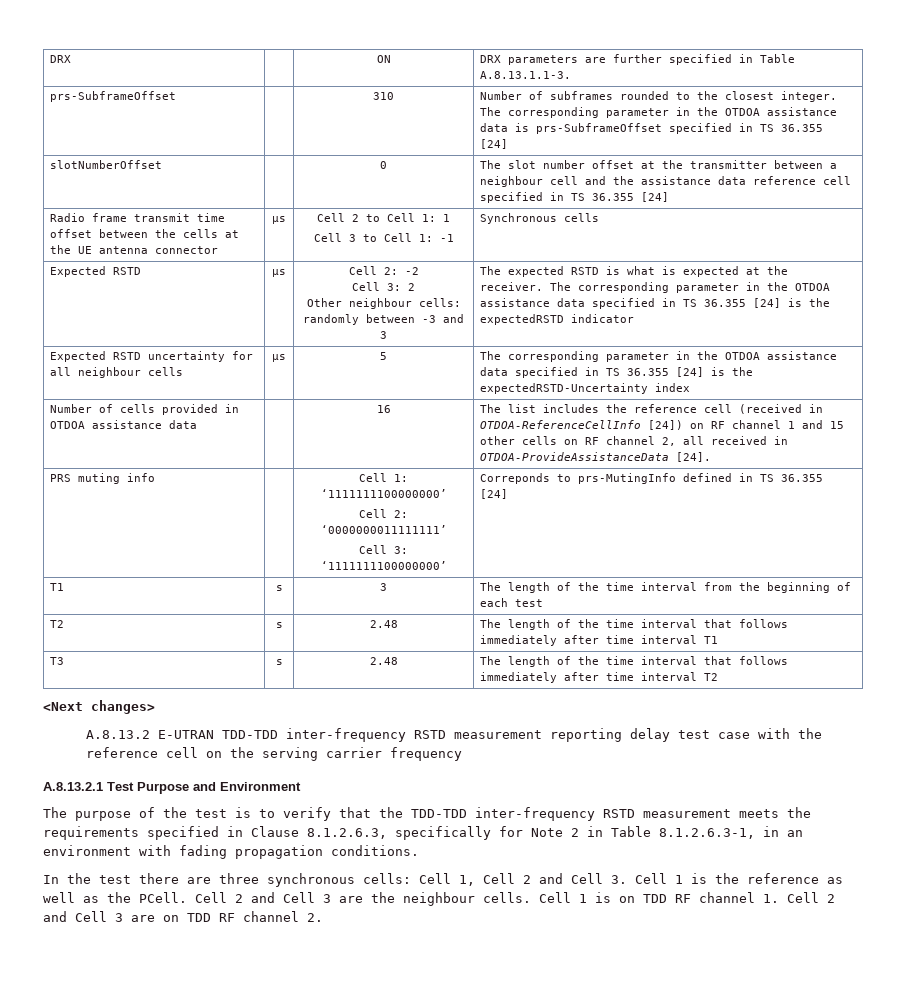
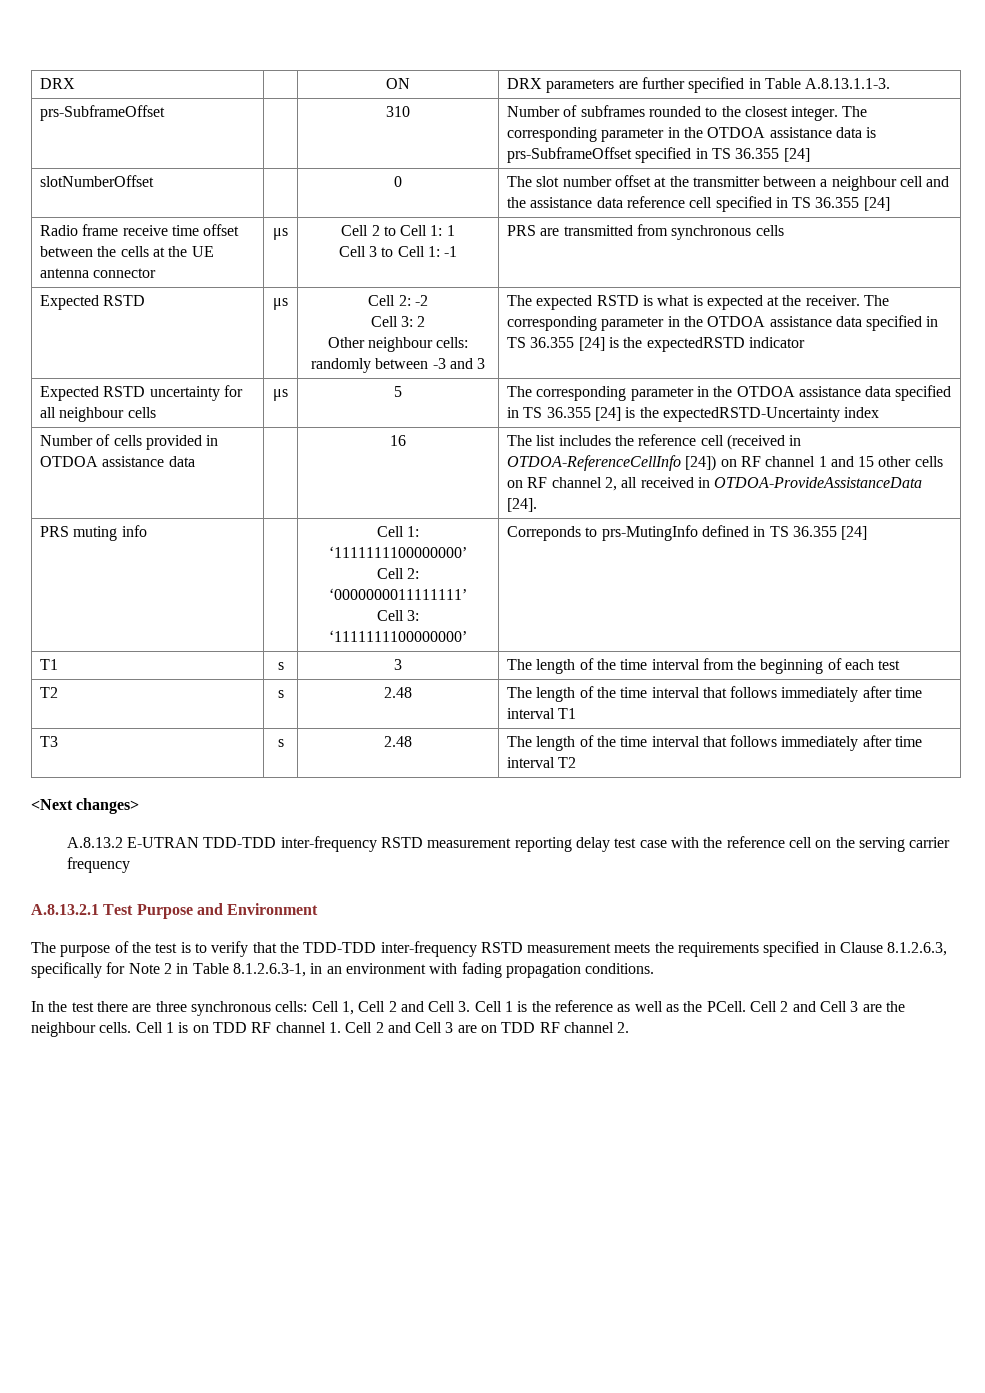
- Radio frame transmit time offset between the cells at the UE antenna connector | μs | Cell 2 to Cell 1: 1
- Cell 3 to Cell 1: -1 | Synchronous cells
+ Radio frame receive time offset between the cells at the UE antenna connector | μs | Cell 2 to Cell 1: 1
+ Cell 3 to Cell 1: -1 | PRS are transmitted from synchronous cells

